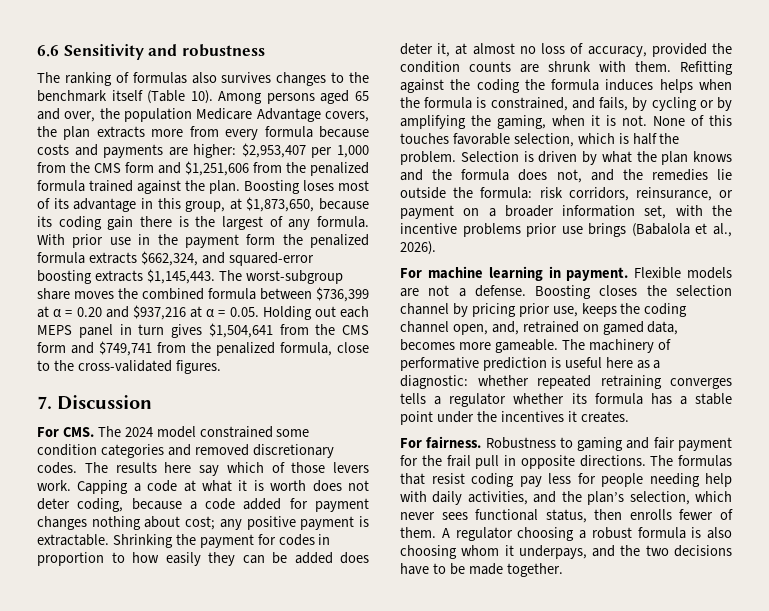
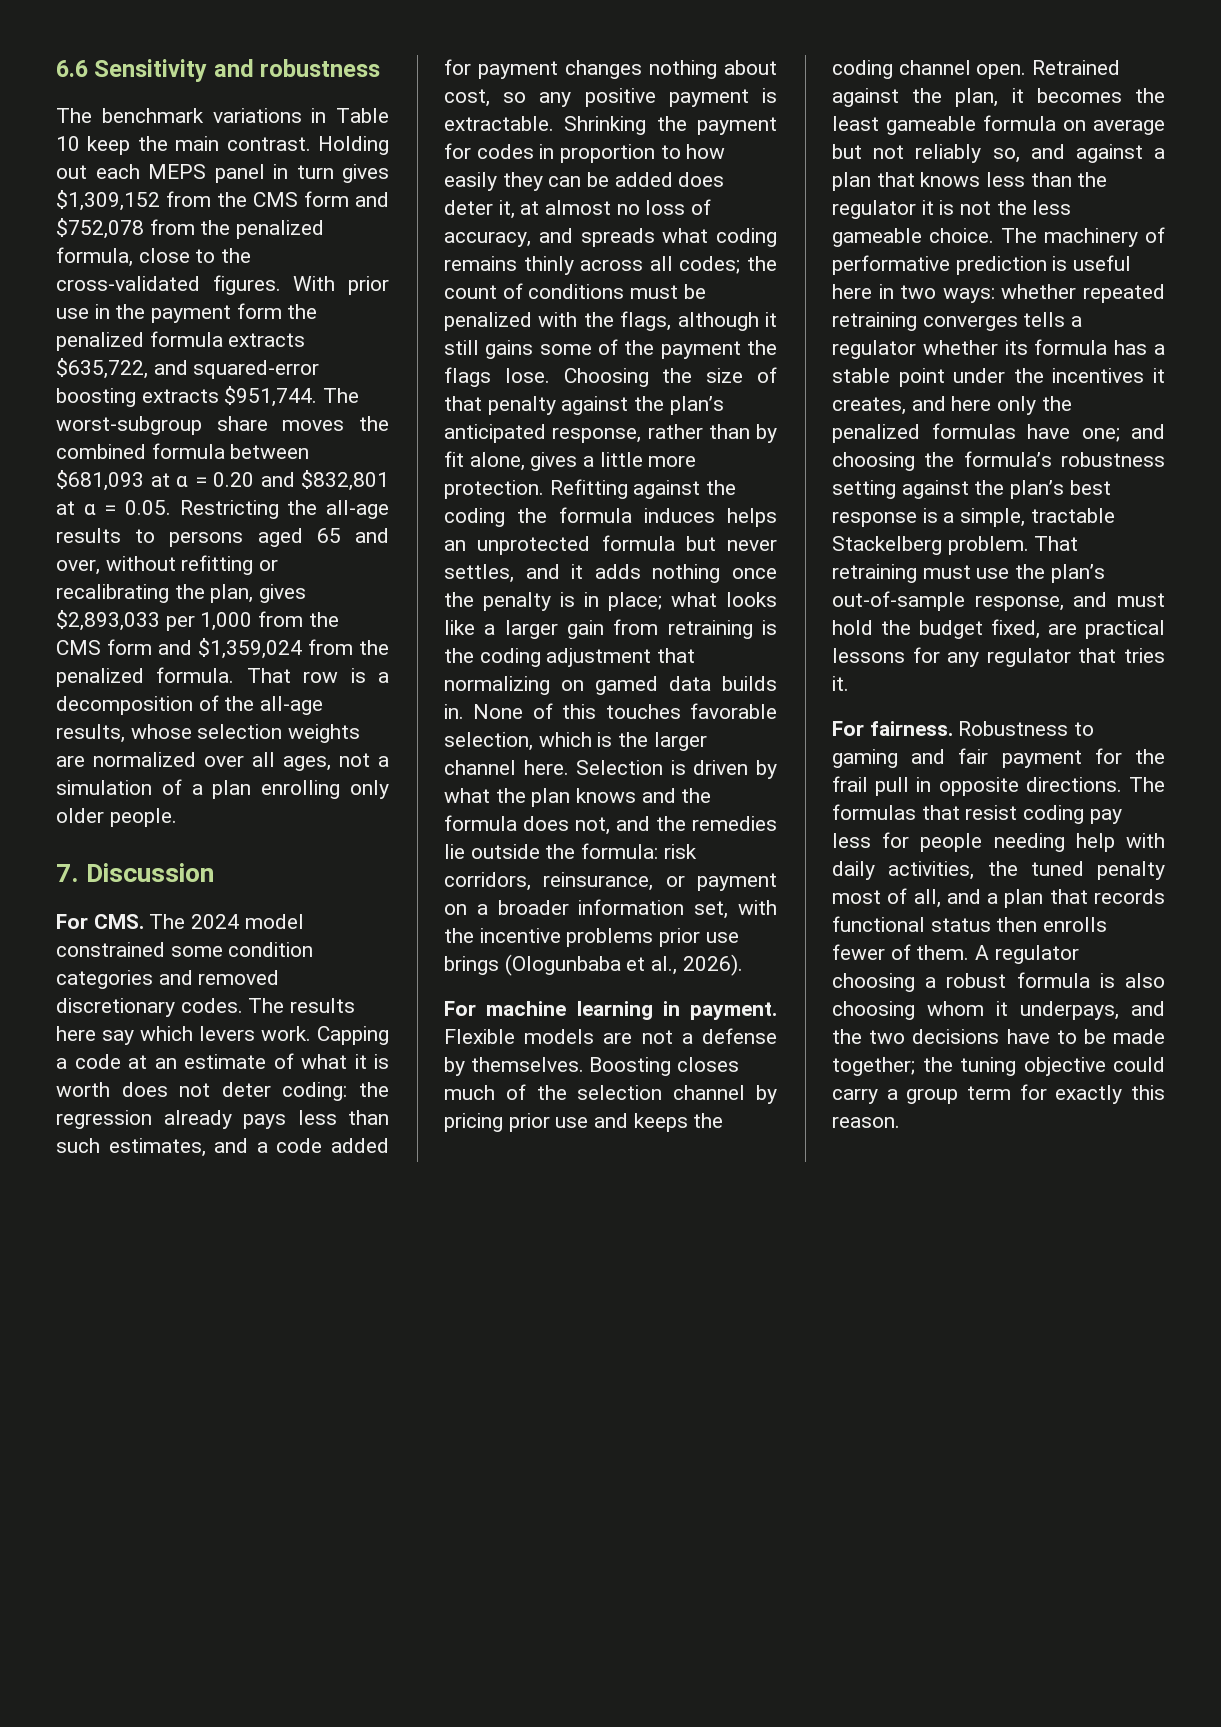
- The ranking of formulas also survives changes to the benchmark itself (Table 10). Among persons aged 65 and over, the population Medicare Advantage covers, the plan extracts more from every formula because costs and payments are higher: $2,953,407 per 1,000 from the CMS form and $1,251,606 from the penalized formula trained against the plan. Boosting loses most of its advantage in this group, at $1,873,650, because its coding gain there is the largest of any formula.
+ The benchmark variations in Table 10 keep the main contrast. Holding out each MEPS panel in turn gives $1,309,152 from the CMS form and $752,078 from the penalized formula, close to the cross-validated figures.
- With prior use in the payment form the penalized formula extracts $662,324, and squared-error boosting extracts $1,145,443.
+ With prior use in the payment form the penalized formula extracts $635,722, and squared-error boosting extracts $951,744.
- The worst-subgroup share moves the combined formula between $736,399 at α = 0.20 and $937,216 at α = 0.05. Holding out each MEPS panel in turn gives $1,504,641 from the CMS form and $749,741 from the penalized formula, close to the cross-validated figures.
+ The worst-subgroup share moves the combined formula between $681,093 at α = 0.20 and $832,801 at α = 0.05. Restricting the all-age results to persons aged 65 and over, without refitting or recalibrating the plan, gives $2,893,033 per 1,000 from the CMS form and $1,359,024 from the penalized formula. That row is a decomposition of the all-age results, whose selection weights are normalized over all ages, not a simulation of a plan enrolling only older people.
- The results here say which of those levers work.
+ The results here say which levers work.
- Capping a code at what it is worth does not deter coding, because a code added for payment changes nothing about cost; any positive payment is extractable.
+ Capping a code at an estimate of what it is worth does not deter coding: the regression already pays less than such estimates, and a code added for payment changes nothing about cost, so any positive payment is extractable.
- Shrinking the payment for codes in proportion to how easily they can be added does deter it, at almost no loss of accuracy, provided the condition counts are shrunk with them.
+ Shrinking the payment for codes in proportion to how easily they can be added does deter it, at almost no loss of accuracy, and spreads what coding remains thinly across all codes; the count of conditions must be penalized with the flags, although it still gains some of the payment the flags lose. Choosing the size of that penalty against the plan’s anticipated response, rather than by fit alone, gives a little more protection.
- Refitting against the coding the formula induces helps when the formula is constrained, and fails, by cycling or by amplifying the gaming, when it is not.
+ Refitting against the coding the formula induces helps an unprotected formula but never settles, and it adds nothing once the penalty is in place; what looks like a larger gain from retraining is the coding adjustment that normalizing on gamed data builds in.
- None of this touches favorable selection, which is half the problem.
+ None of this touches favorable selection, which is the larger channel here.
- Selection is driven by what the plan knows and the formula does not, and the remedies lie outside the formula: risk corridors, reinsurance, or payment on a broader information set, with the incentive problems prior use brings (Babalola et al., 2026).
+ Selection is driven by what the plan knows and the formula does not, and the remedies lie outside the formula: risk corridors, reinsurance, or payment on a broader information set, with the incentive problems prior use brings (Ologunbaba et al., 2026).
- Flexible models are not a defense. Boosting closes the selection channel by pricing prior use, keeps the coding channel open, and, retrained on gamed data, becomes more gameable.
+ Flexible models are not a defense by themselves. Boosting closes much of the selection channel by pricing prior use and keeps the coding channel open. Retrained against the plan, it becomes the least gameable formula on average but not reliably so, and against a plan that knows less than the regulator it is not the less gameable choice.
- The machinery of performative prediction is useful here as a diagnostic: whether repeated retraining converges tells a regulator whether its formula has a stable point under the incentives it creates.
+ The machinery of performative prediction is useful here in two ways: whether repeated retraining converges tells a regulator whether its formula has a stable point under the incentives it creates, and here only the penalized formulas have one; and choosing the formula’s robustness setting against the plan’s best response is a simple, tractable Stackelberg problem. That retraining must use the plan’s out-of-sample response, and must hold the budget fixed, are practical lessons for any regulator that tries it.
- The formulas that resist coding pay less for people needing help with daily activities, and the plan’s selection, which never sees functional status, then enrolls fewer of them.
+ The formulas that resist coding pay less for people needing help with daily activities, the tuned penalty most of all, and a plan that records functional status then enrolls fewer of them.
- A regulator choosing a robust formula is also choosing whom it underpays, and the two decisions have to be made together.
+ A regulator choosing a robust formula is also choosing whom it underpays, and the two decisions have to be made together; the tuning objective could carry a group term for exactly this reason.

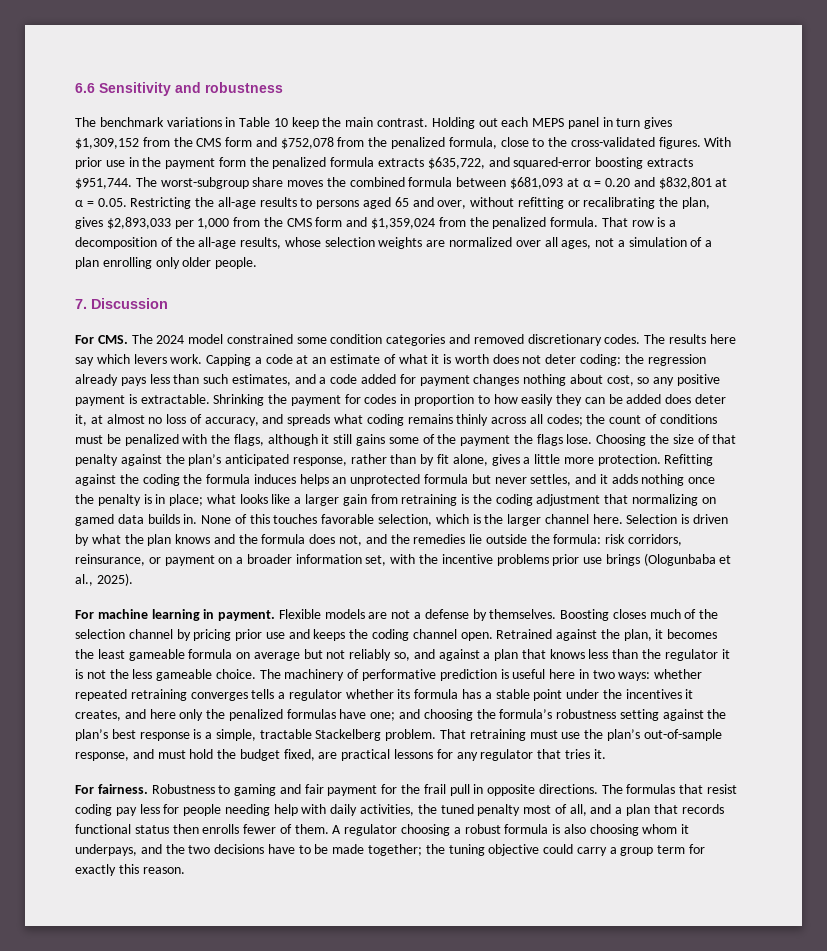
- Selection is driven by what the plan knows and the formula does not, and the remedies lie outside the formula: risk corridors, reinsurance, or payment on a broader information set, with the incentive problems prior use brings (Ologunbaba et al., 2026).
+ Selection is driven by what the plan knows and the formula does not, and the remedies lie outside the formula: risk corridors, reinsurance, or payment on a broader information set, with the incentive problems prior use brings (Ologunbaba et al., 2025).

